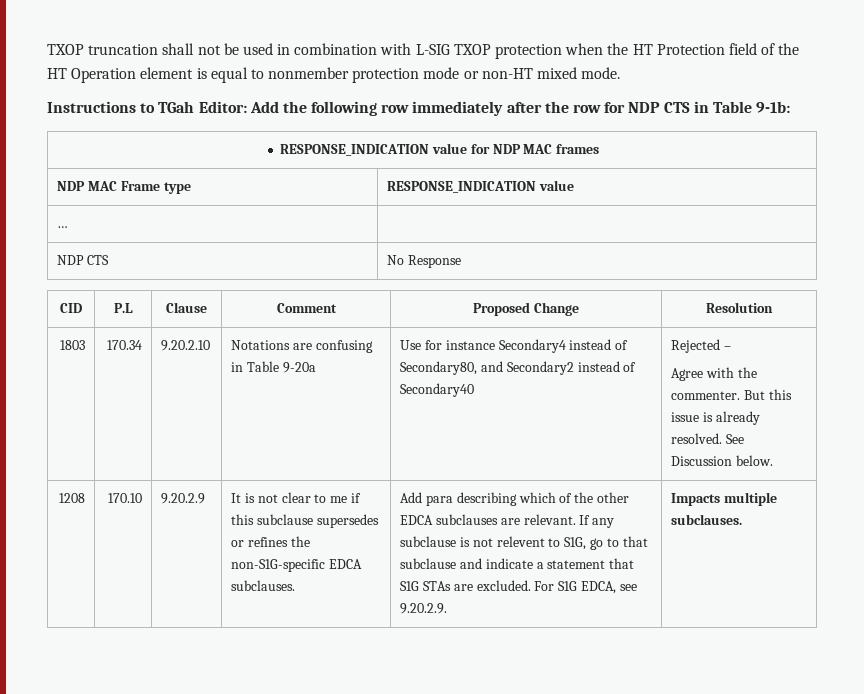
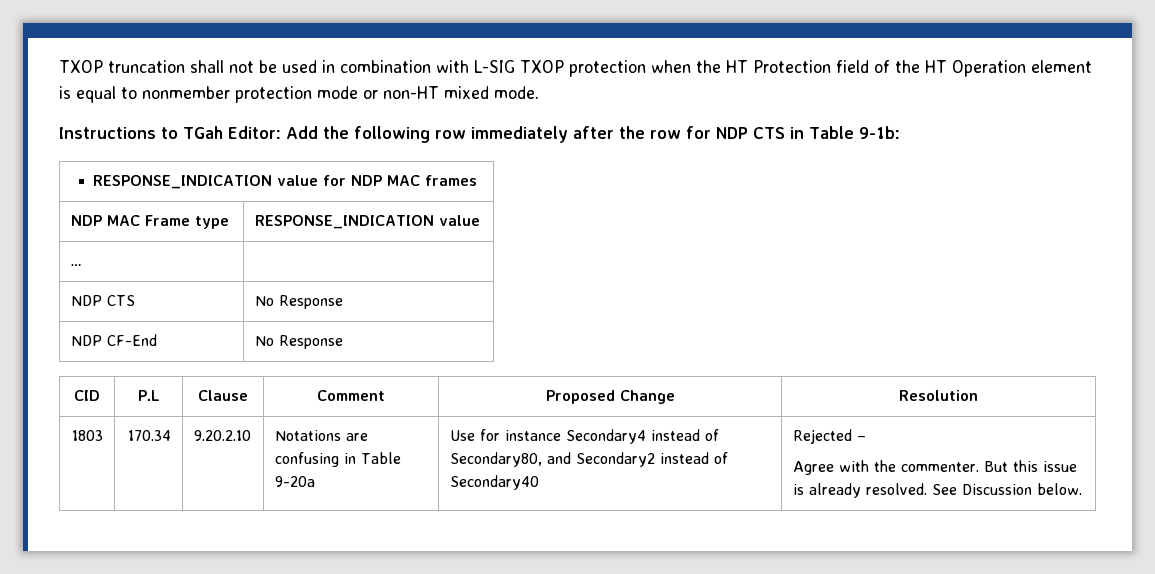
+ NDP CF-End | No Response
- 1208 | 170.10 | 9.20.2.9 | It is not clear to me if this subclause supersedes or refines the non-S1G-specific EDCA subclauses. | Add para describing which of the other EDCA subclauses are relevant. If any subclause is not relevent to S1G, go to that subclause and indicate a statement that S1G STAs are excluded. For S1G EDCA, see 9.20.2.9. | Impacts multiple subclauses.

